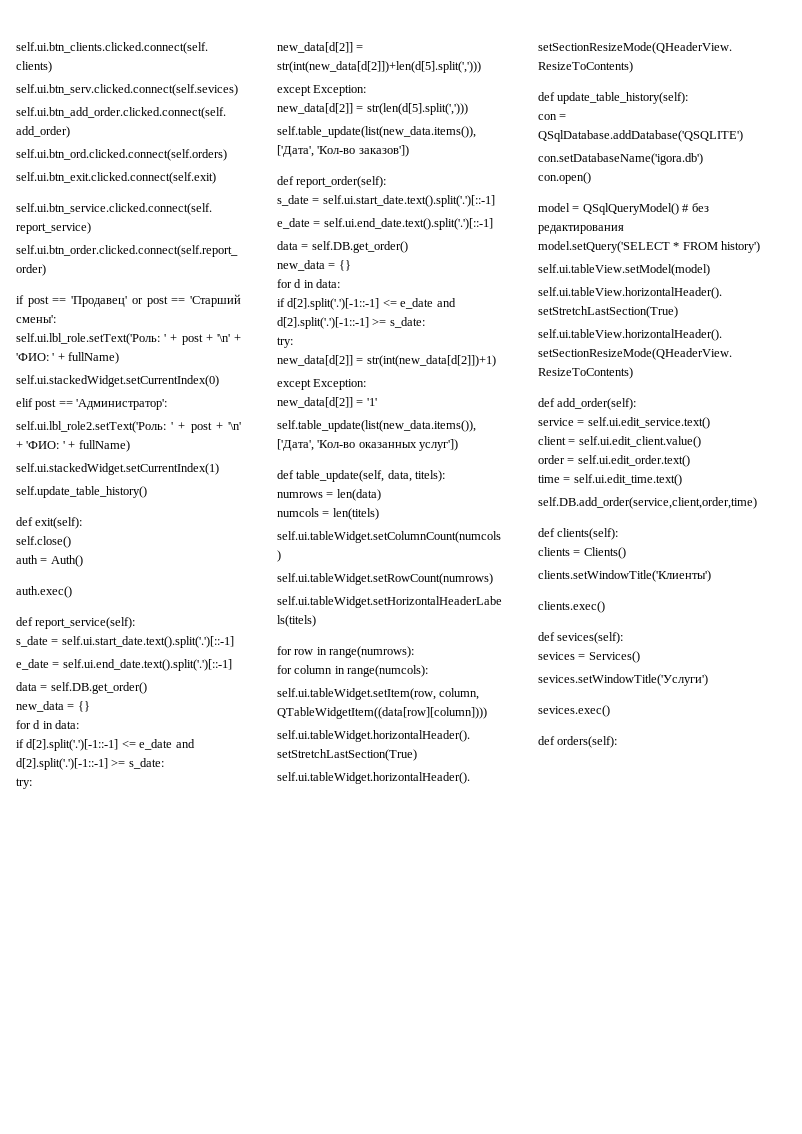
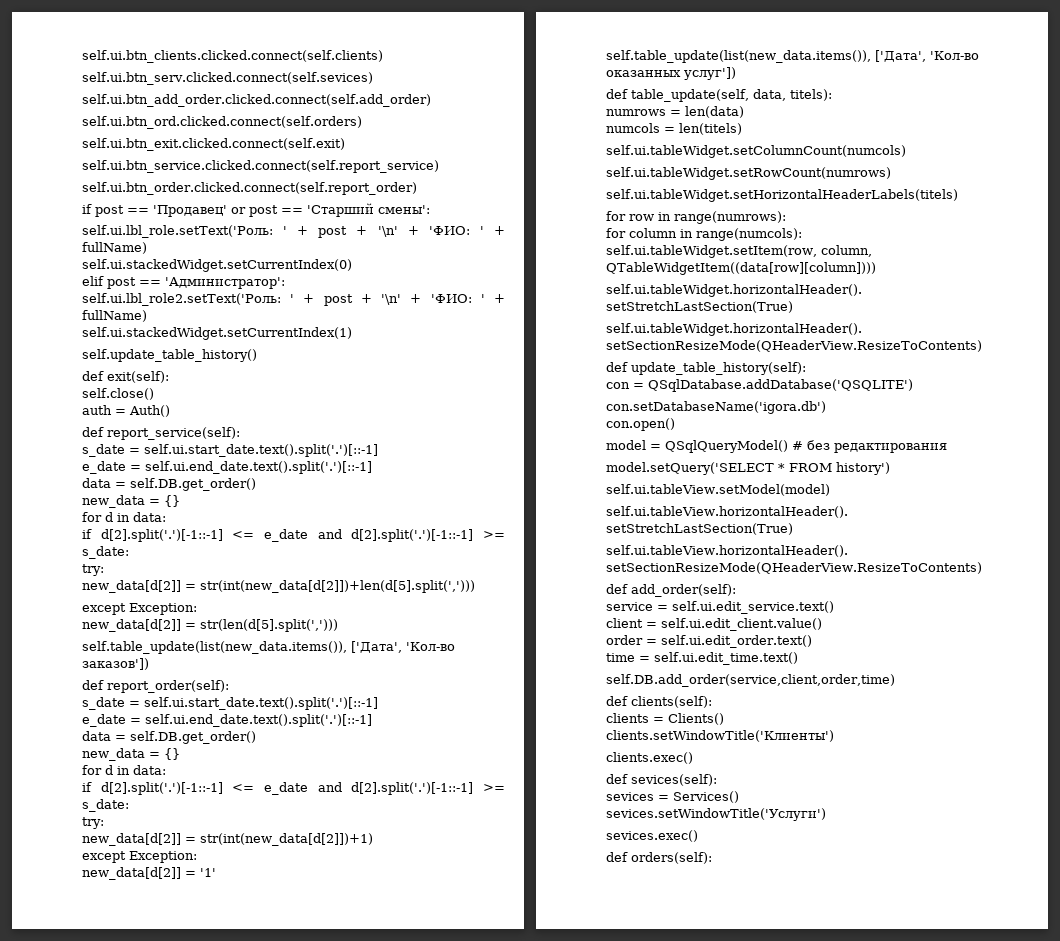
- auth.exec()

